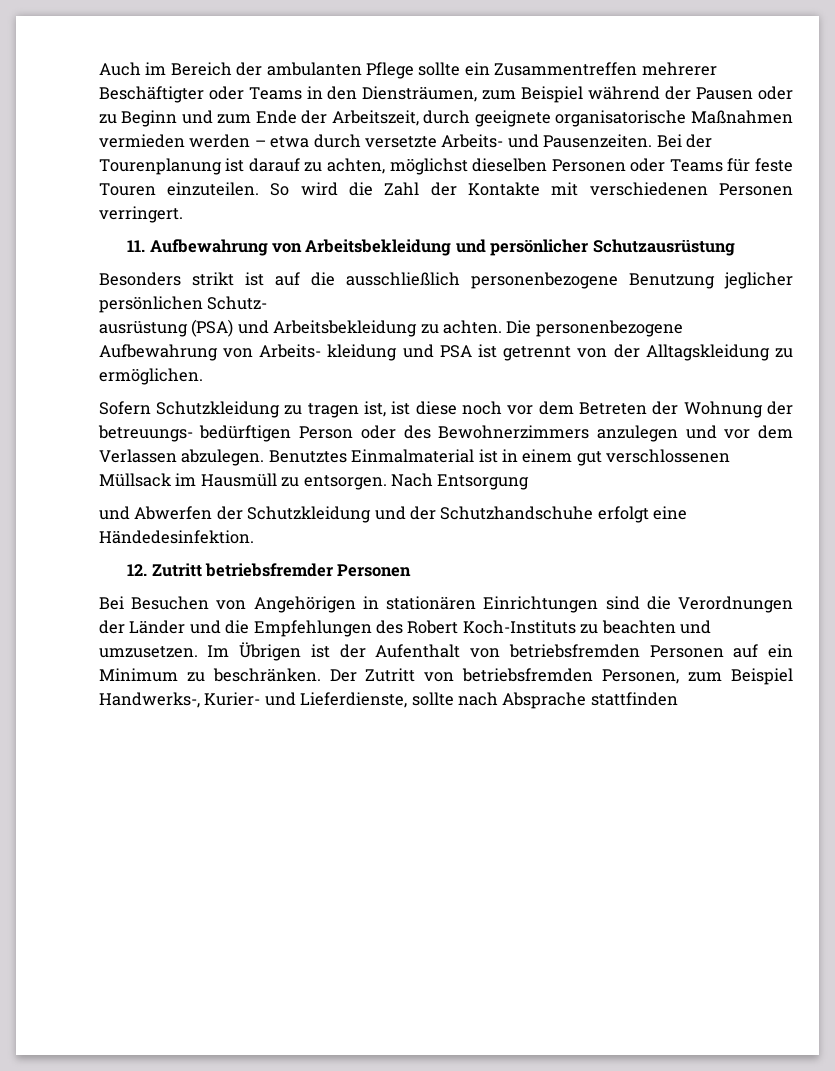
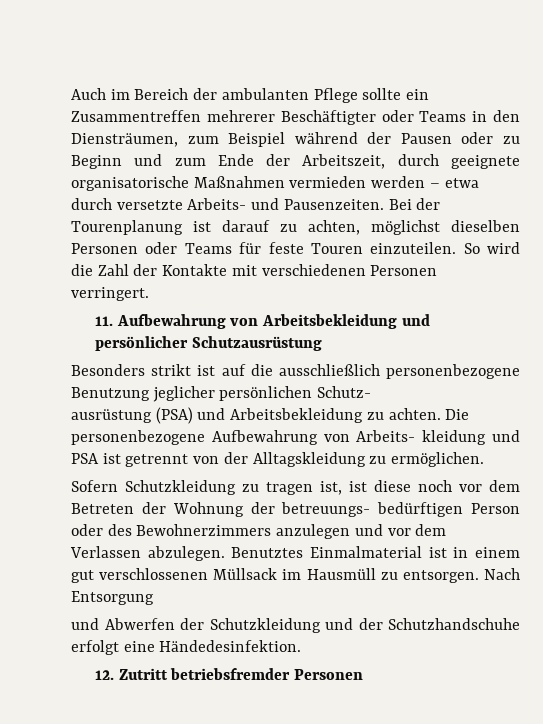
- Bei Besuchen von Angehörigen in stationären Einrichtungen sind die Verordnungen der Länder und die Empfehlungen des Robert Koch-Instituts zu beachten und umzusetzen. Im Übrigen ist der Aufenthalt von betriebsfremden Personen auf ein Minimum zu beschränken. Der Zutritt von betriebsfremden Personen, zum Beispiel Handwerks-, Kurier- und Lieferdienste, sollte nach Absprache stattfinden

